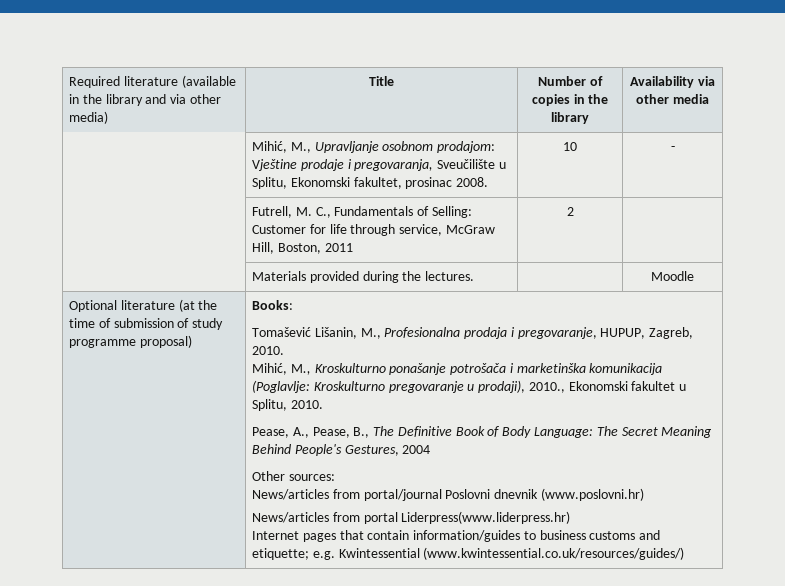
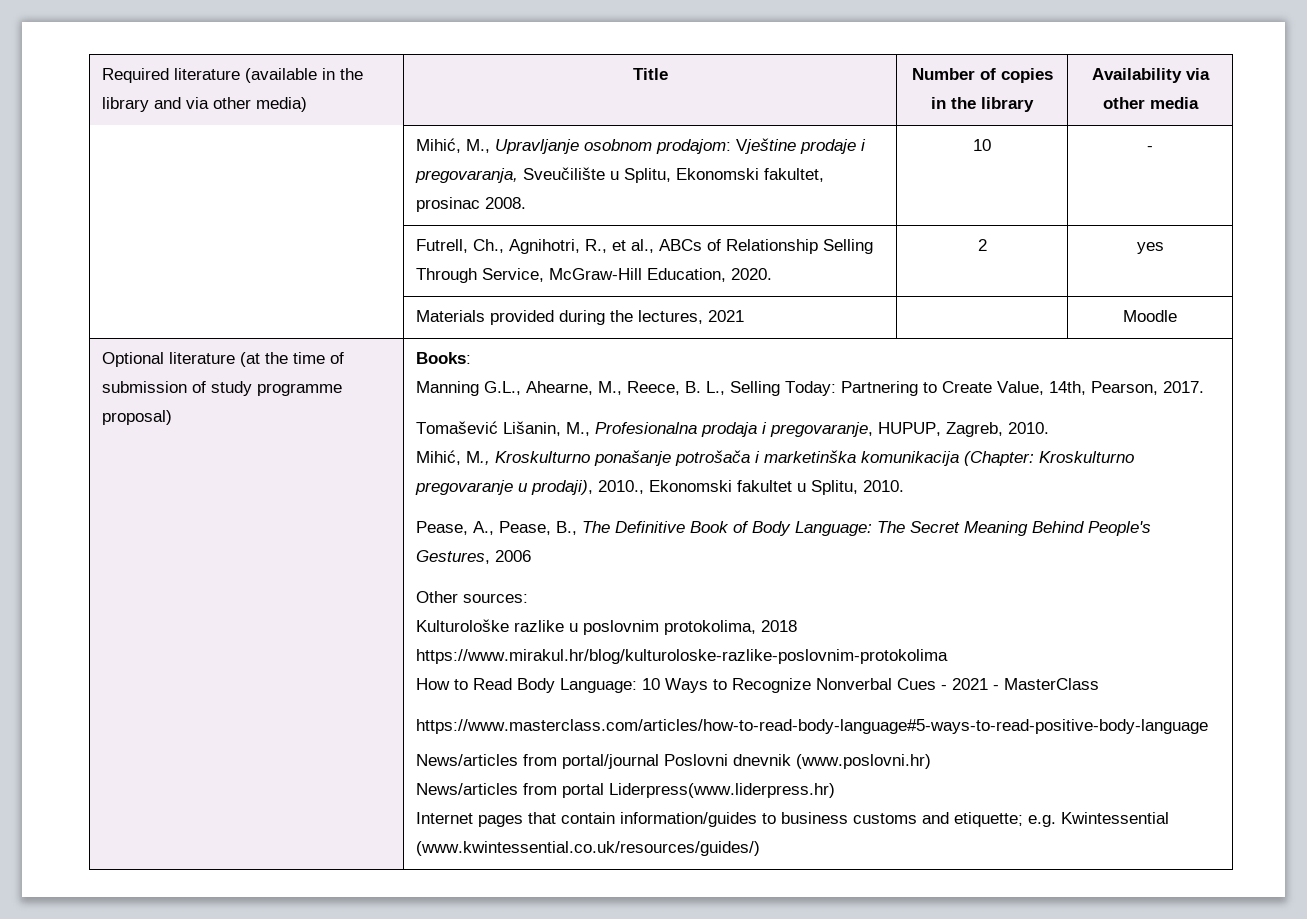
- | Futrell, M. C., Fundamentals of Selling: Customer for life through service, McGraw Hill, Boston, 2011 | 2 |
+ | Futrell, Ch., Agnihotri, R., et al., ABCs of Relationship Selling Through Service, McGraw-Hill Education, 2020. | 2 | yes
- | Materials provided during the lectures. | | Moodle
+ | Materials provided during the lectures, 2021 | | Moodle
+ Manning G.L., Ahearne, M., Reece, B. L., Selling Today: Partnering to Create Value, 14th, Pearson, 2017.
- Mihić, M., Kroskulturno ponašanje potrošača i marketinška komunikacija (Poglavlje: Kroskulturno pregovaranje u prodaji), 2010., Ekonomski fakultet u Splitu, 2010.
+ Mihić, M., Kroskulturno ponašanje potrošača i marketinška komunikacija (Chapter: Kroskulturno pregovaranje u prodaji), 2010., Ekonomski fakultet u Splitu, 2010.
- Pease, A., Pease, B., The Definitive Book of Body Language: The Secret Meaning Behind People's Gestures, 2004
+ Pease, A., Pease, B., The Definitive Book of Body Language: The Secret Meaning Behind People's Gestures, 2006
+ Kulturološke razlike u poslovnim protokolima, 2018 https://www.mirakul.hr/blog/kulturoloske-razlike-poslovnim-protokolima
+ How to Read Body Language: 10 Ways to Recognize Nonverbal Cues - 2021 - MasterClass
+ https://www.masterclass.com/articles/how-to-read-body-language#5-ways-to-read-positive-body-language

